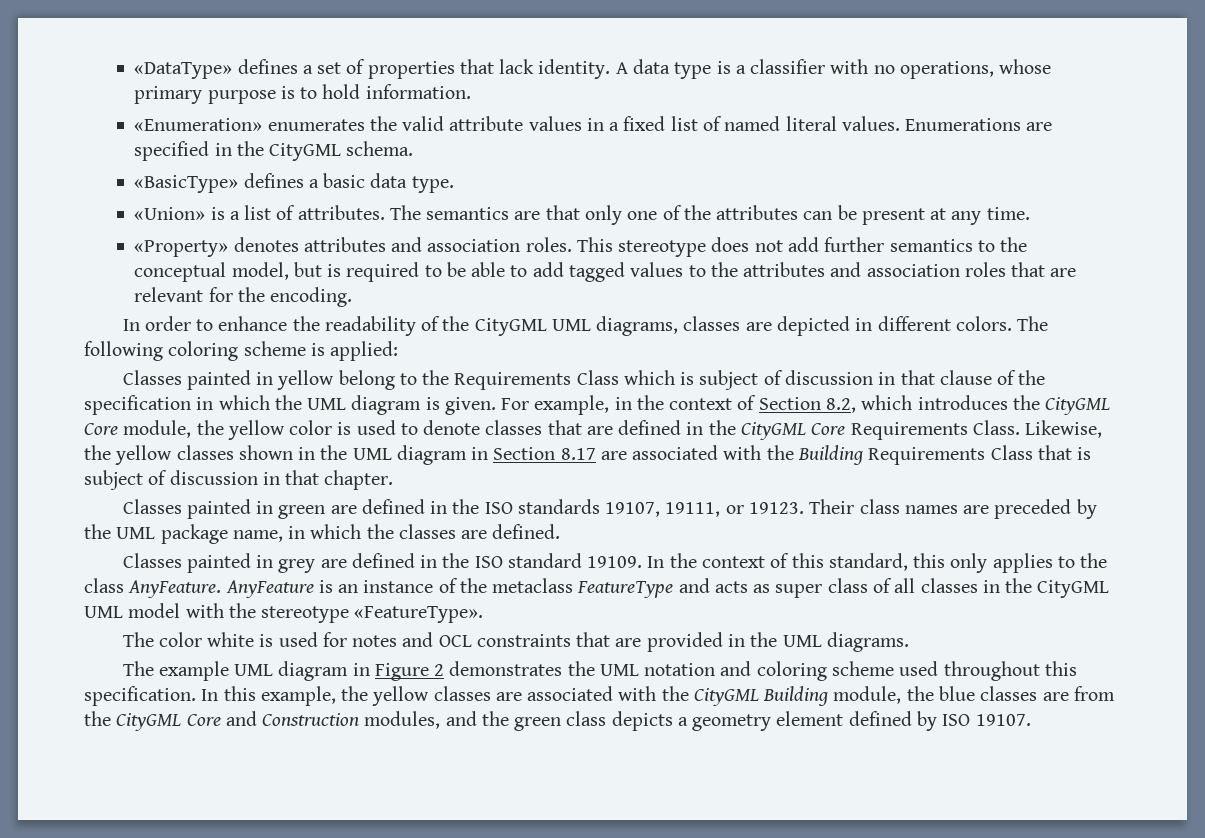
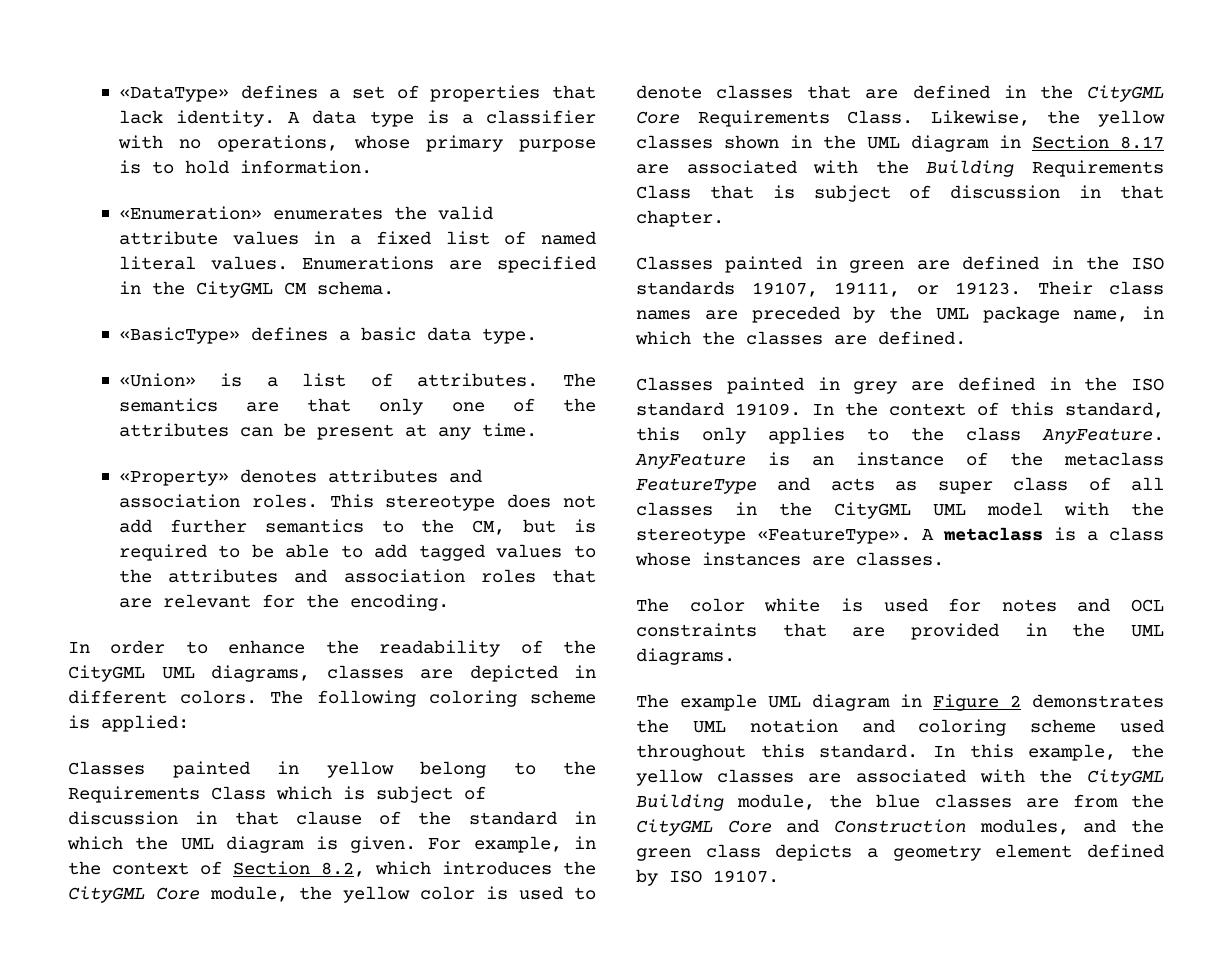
- Enumerations are specified in the CityGML schema.
+ Enumerations are specified in the CityGML CM schema.
- This stereotype does not add further semantics to the conceptual model, but is required to be able to add tagged values to the attributes and association roles that are relevant for the encoding.
+ This stereotype does not add further semantics to the CM, but is required to be able to add tagged values to the attributes and association roles that are relevant for the encoding.
- Classes painted in yellow belong to the Requirements Class which is subject of discussion in that clause of the specification in which the UML diagram is given.
+ Classes painted in yellow belong to the Requirements Class which is subject of discussion in that clause of the standard in which the UML diagram is given.
+ A metaclass is a class whose instances are classes.
- The example UML diagram in Figure 2 demonstrates the UML notation and coloring scheme used throughout this specification.
+ The example UML diagram in Figure 2 demonstrates the UML notation and coloring scheme used throughout this standard.

